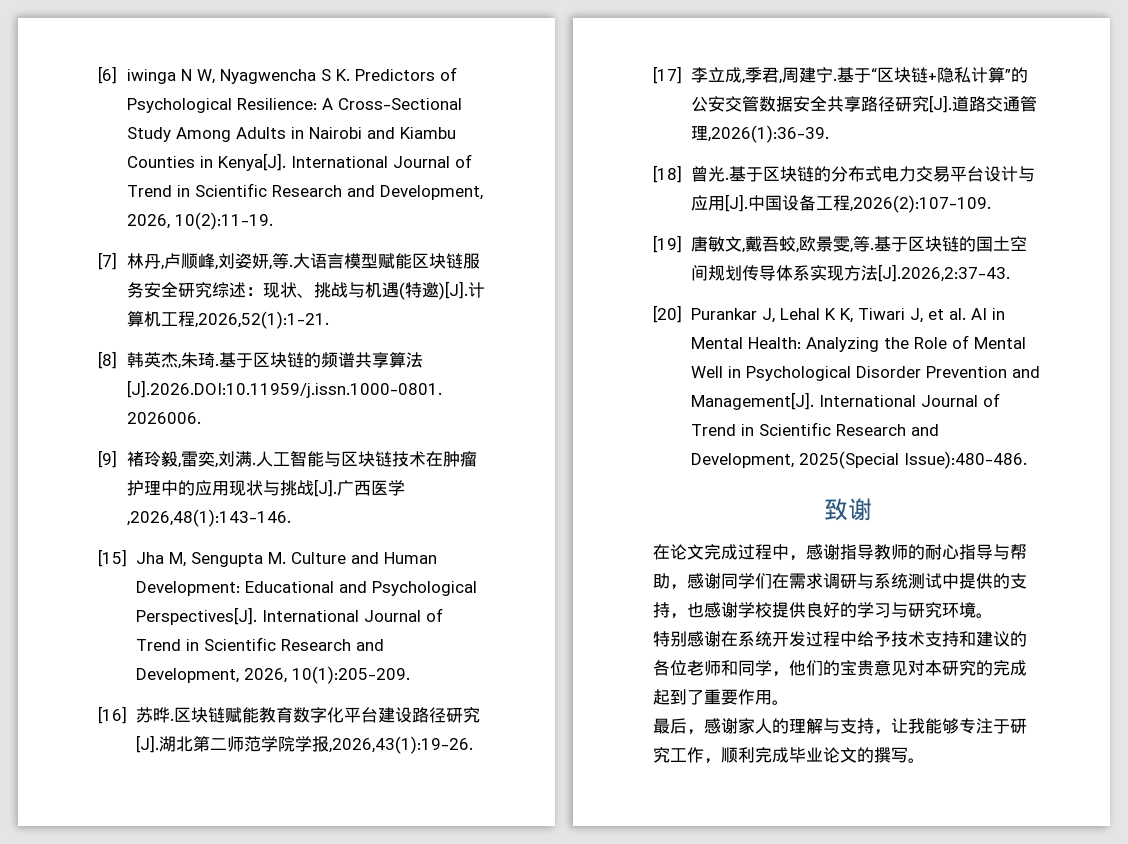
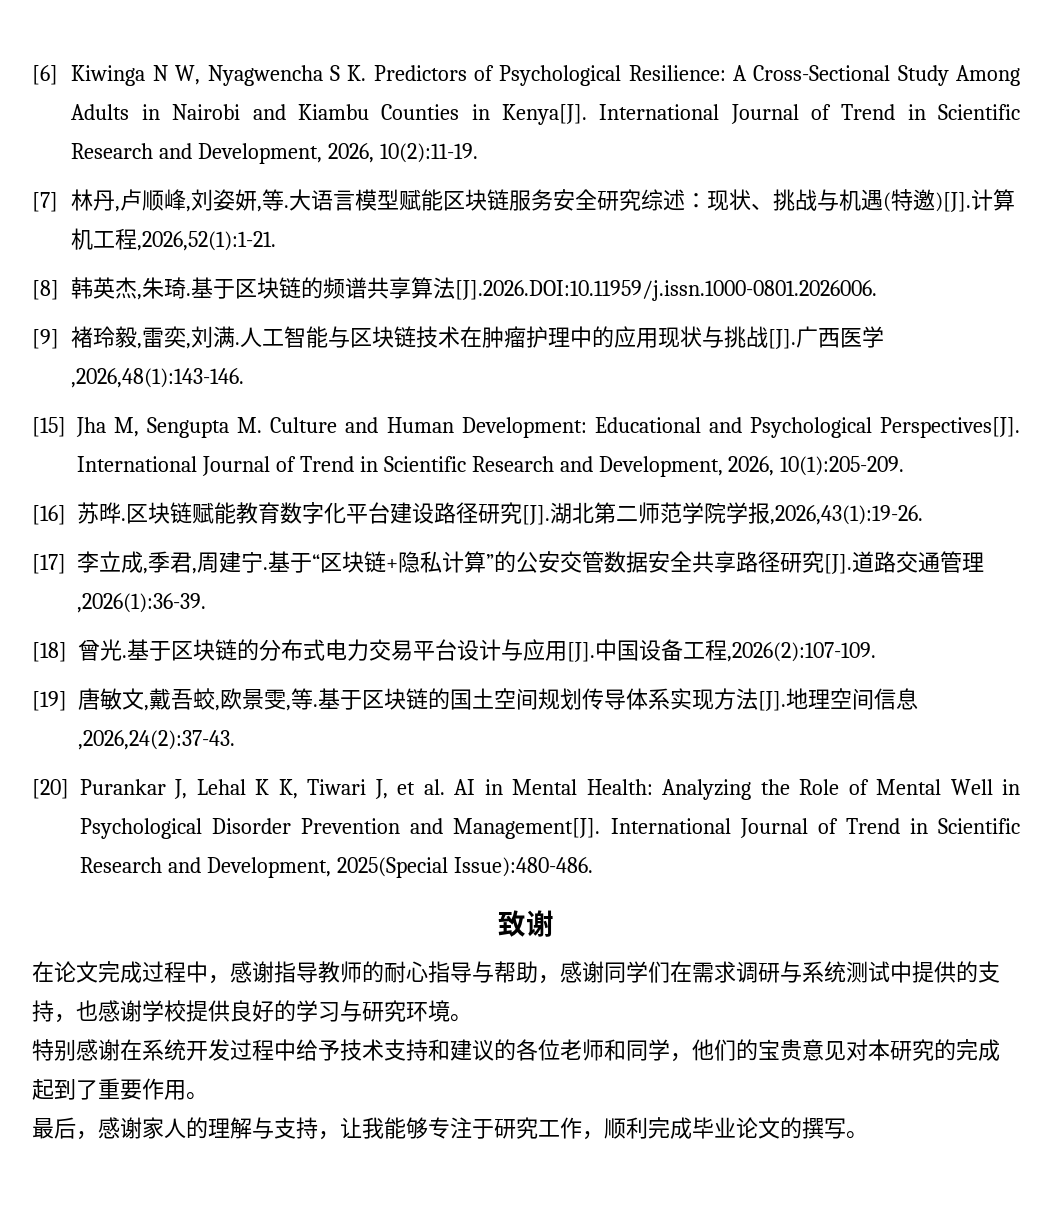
- [6] iwinga N W, Nyagwencha S K. Predictors of Psychological Resilience: A Cross-Sectional Study Among Adults in Nairobi and Kiambu Counties in Kenya[J].
+ [6] Kiwinga N W, Nyagwencha S K. Predictors of Psychological Resilience: A Cross-Sectional Study Among Adults in Nairobi and Kiambu Counties in Kenya[J].
- 基于区块链的国土空间规划传导体系实现方法[J].2026,2:37-43.
+ 基于区块链的国土空间规划传导体系实现方法[J].地理空间信息,2026,24(2):37-43.

